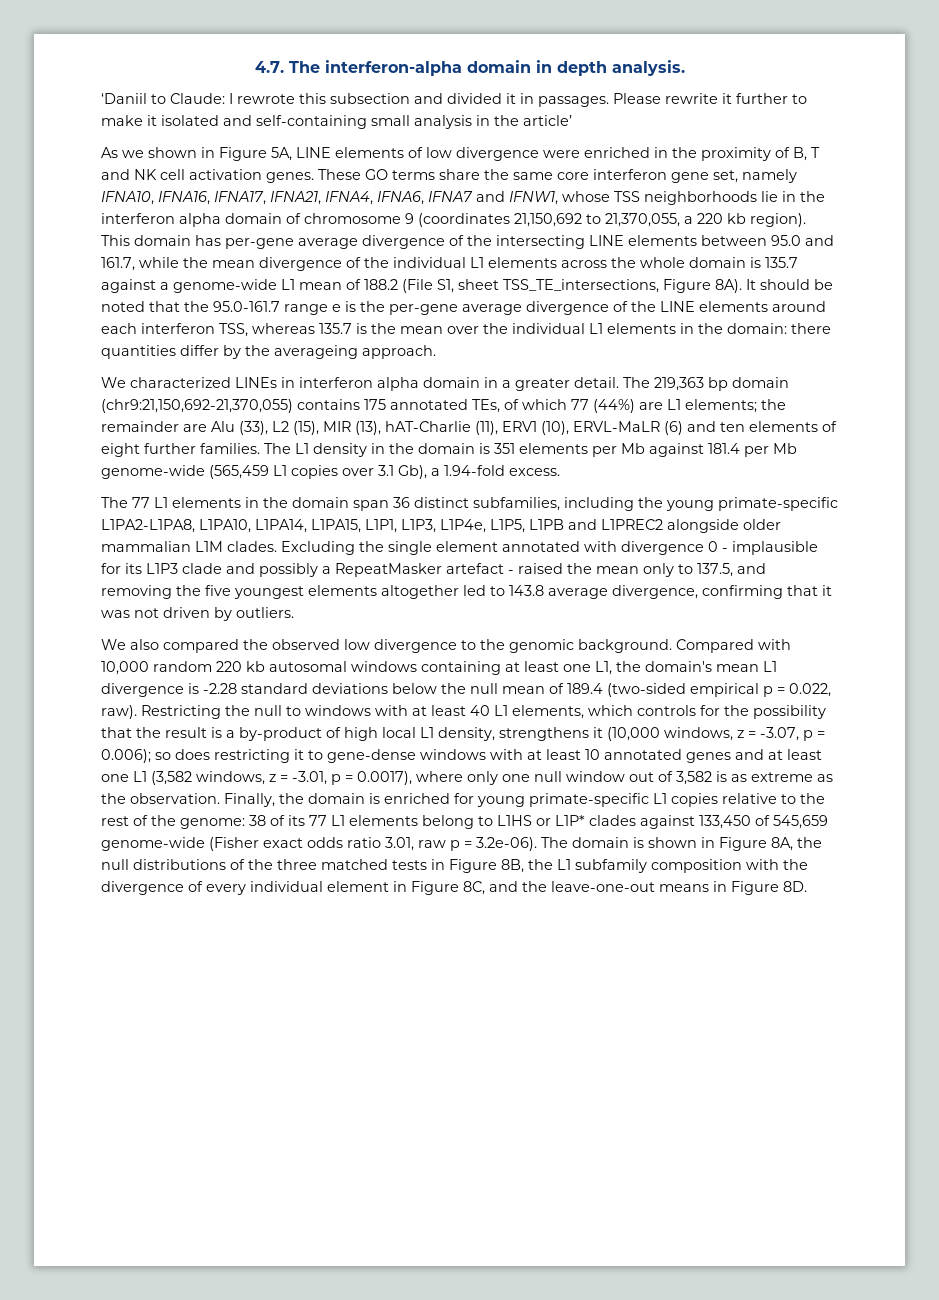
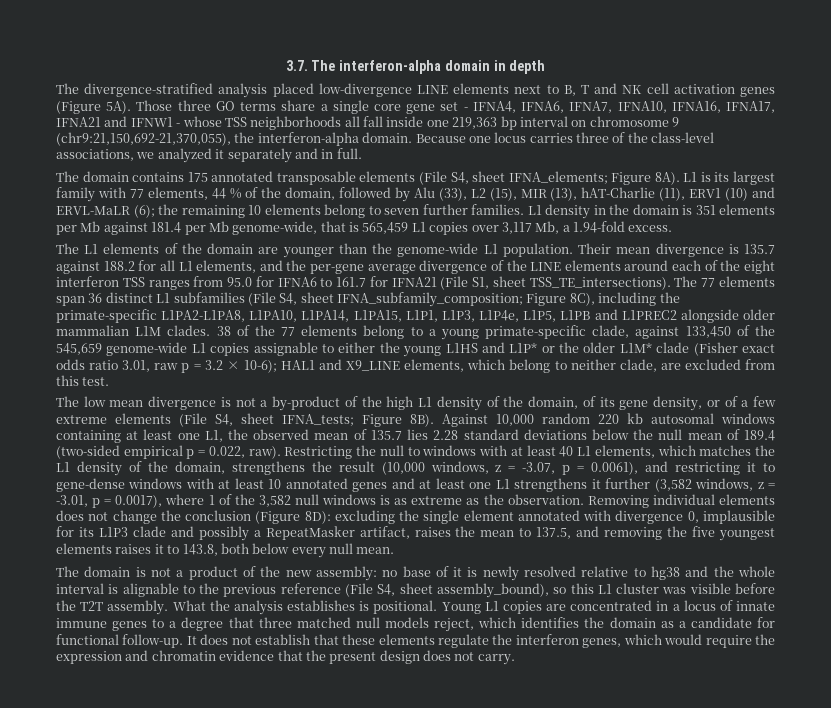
- 4.7. The interferon-alpha domain in depth analysis.
- ‘Daniil to Claude: I rewrote this subsection and divided it in passages. Please rewrite it further to make it isolated and self-containing small analysis in the article’
- As we shown in Figure 5A, LINE elements of low divergence were enriched in the proximity of B, T and NK cell activation genes. These GO terms share the same core interferon gene set, namely IFNA10, IFNA16, IFNA17, IFNA21, IFNA4, IFNA6, IFNA7 and IFNW1, whose TSS neighborhoods lie in the interferon alpha domain of chromosome 9 (coordinates 21,150,692 to 21,370,055, a 220 kb region). This domain has per-gene average divergence of the intersecting LINE elements between 95.0 and 161.7, while the mean divergence of the individual L1 elements across the whole domain is 135.7 against a genome-wide L1 mean of 188.2 (File S1, sheet TSS_TE_intersections, Figure 8A). It should be noted that the 95.0-161.7 range e is the per-gene average divergence of the LINE elements around each interferon TSS, whereas 135.7 is the mean over the individual L1 elements in the domain: there quantities differ by the averageing approach.
- We characterized LINEs in interferon alpha domain in a greater detail. The 219,363 bp domain (chr9:21,150,692-21,370,055) contains 175 annotated TEs, of which 77 (44%) are L1 elements; the remainder are Alu (33), L2 (15), MIR (13), hAT-Charlie (11), ERV1 (10), ERVL-MaLR (6) and ten elements of eight further families.
+ 3.7. The interferon-alpha domain in depth
+ The divergence-stratified analysis placed low-divergence LINE elements next to B, T and NK cell activation genes (Figure 5A). Those three GO terms share a single core gene set - IFNA4, IFNA6, IFNA7, IFNA10, IFNA16, IFNA17, IFNA21 and IFNW1 - whose TSS neighborhoods all fall inside one 219,363 bp interval on chromosome 9 (chr9:21,150,692-21,370,055), the interferon-alpha domain. Because one locus carries three of the class-level associations, we analyzed it separately and in full.
+ The domain contains 175 annotated transposable elements (File S4, sheet IFNA_elements; Figure 8A). L1 is its largest family with 77 elements, 44 % of the domain, followed by Alu (33), L2 (15), MIR (13), hAT-Charlie (11), ERV1 (10) and ERVL-MaLR (6); the remaining 10 elements belong to seven further families.
- The L1 density in the domain is 351 elements per Mb against 181.4 per Mb genome-wide (565,459 L1 copies over 3.1 Gb), a 1.94-fold excess.
+ L1 density in the domain is 351 elements per Mb against 181.4 per Mb genome-wide, that is 565,459 L1 copies over 3,117 Mb, a 1.94-fold excess.
- The 77 L1 elements in the domain span 36 distinct subfamilies, including the young primate-specific L1PA2-L1PA8, L1PA10, L1PA14, L1PA15, L1P1, L1P3, L1P4e, L1P5, L1PB and L1PREC2 alongside older mammalian L1M clades.
+ The L1 elements of the domain are younger than the genome-wide L1 population. Their mean divergence is 135.7 against 188.2 for all L1 elements, and the per-gene average divergence of the LINE elements around each of the eight interferon TSS ranges from 95.0 for IFNA6 to 161.7 for IFNA21 (File S1, sheet TSS_TE_intersections). The 77 elements span 36 distinct L1 subfamilies (File S4, sheet IFNA_subfamily_composition; Figure 8C), including the primate-specific L1PA2-L1PA8, L1PA10, L1PA14, L1PA15, L1P1, L1P3, L1P4e, L1P5, L1PB and L1PREC2 alongside older mammalian L1M clades.
- Excluding the single element annotated with divergence 0 - implausible for its L1P3 clade and possibly a RepeatMasker artefact - raised the mean only to 137.5, and removing the five youngest elements altogether led to 143.8 average divergence, confirming that it was not driven by outliers.
- We also compared the observed low divergence to the genomic background. Compared with 10,000 random 220 kb autosomal windows containing at least one L1, the domain's mean L1 divergence is -2.28 standard deviations below the null mean of 189.4 (two-sided empirical p = 0.022, raw).
+ 38 of the 77 elements belong to a young primate-specific clade, against 133,450 of the 545,659 genome-wide L1 copies assignable to either the young L1HS and L1P* or the older L1M* clade (Fisher exact odds ratio 3.01, raw p = 3.2 × 10-6); HAL1 and X9_LINE elements, which belong to neither clade, are excluded from this test.
+ The low mean divergence is not a by-product of the high L1 density of the domain, of its gene density, or of a few extreme elements (File S4, sheet IFNA_tests; Figure 8B). Against 10,000 random 220 kb autosomal windows containing at least one L1, the observed mean of 135.7 lies 2.28 standard deviations below the null mean of 189.4 (two-sided empirical p = 0.022, raw).
- Restricting the null to windows with at least 40 L1 elements, which controls for the possibility that the result is a by-product of high local L1 density, strengthens it (10,000 windows, z = -3.07, p = 0.006); so does restricting it to gene-dense windows with at least 10 annotated genes and at least one L1 (3,582 windows, z = -3.01, p = 0.0017), where only one null window out of 3,582 is as extreme as the observation.
+ Restricting the null to windows with at least 40 L1 elements, which matches the L1 density of the domain, strengthens the result (10,000 windows, z = -3.07, p = 0.0061), and restricting it to gene-dense windows with at least 10 annotated genes and at least one L1 strengthens it further (3,582 windows, z = -3.01, p = 0.0017), where 1 of the 3,582 null windows is as extreme as the observation.
- Finally, the domain is enriched for young primate-specific L1 copies relative to the rest of the genome: 38 of its 77 L1 elements belong to L1HS or L1P* clades against 133,450 of 545,659 genome-wide (Fisher exact odds ratio 3.01, raw p = 3.2e-06). The domain is shown in Figure 8A, the null distributions of the three matched tests in Figure 8B, the L1 subfamily composition with the divergence of every individual element in Figure 8C, and the leave-one-out means in Figure 8D.
+ Removing individual elements does not change the conclusion (Figure 8D): excluding the single element annotated with divergence 0, implausible for its L1P3 clade and possibly a RepeatMasker artifact, raises the mean to 137.5, and removing the five youngest elements raises it to 143.8, both below every null mean.
+ The domain is not a product of the new assembly: no base of it is newly resolved relative to hg38 and the whole interval is alignable to the previous reference (File S4, sheet assembly_bound), so this L1 cluster was visible before the T2T assembly. What the analysis establishes is positional. Young L1 copies are concentrated in a locus of innate immune genes to a degree that three matched null models reject, which identifies the domain as a candidate for functional follow-up. It does not establish that these elements regulate the interferon genes, which would require the expression and chromatin evidence that the present design does not carry.

